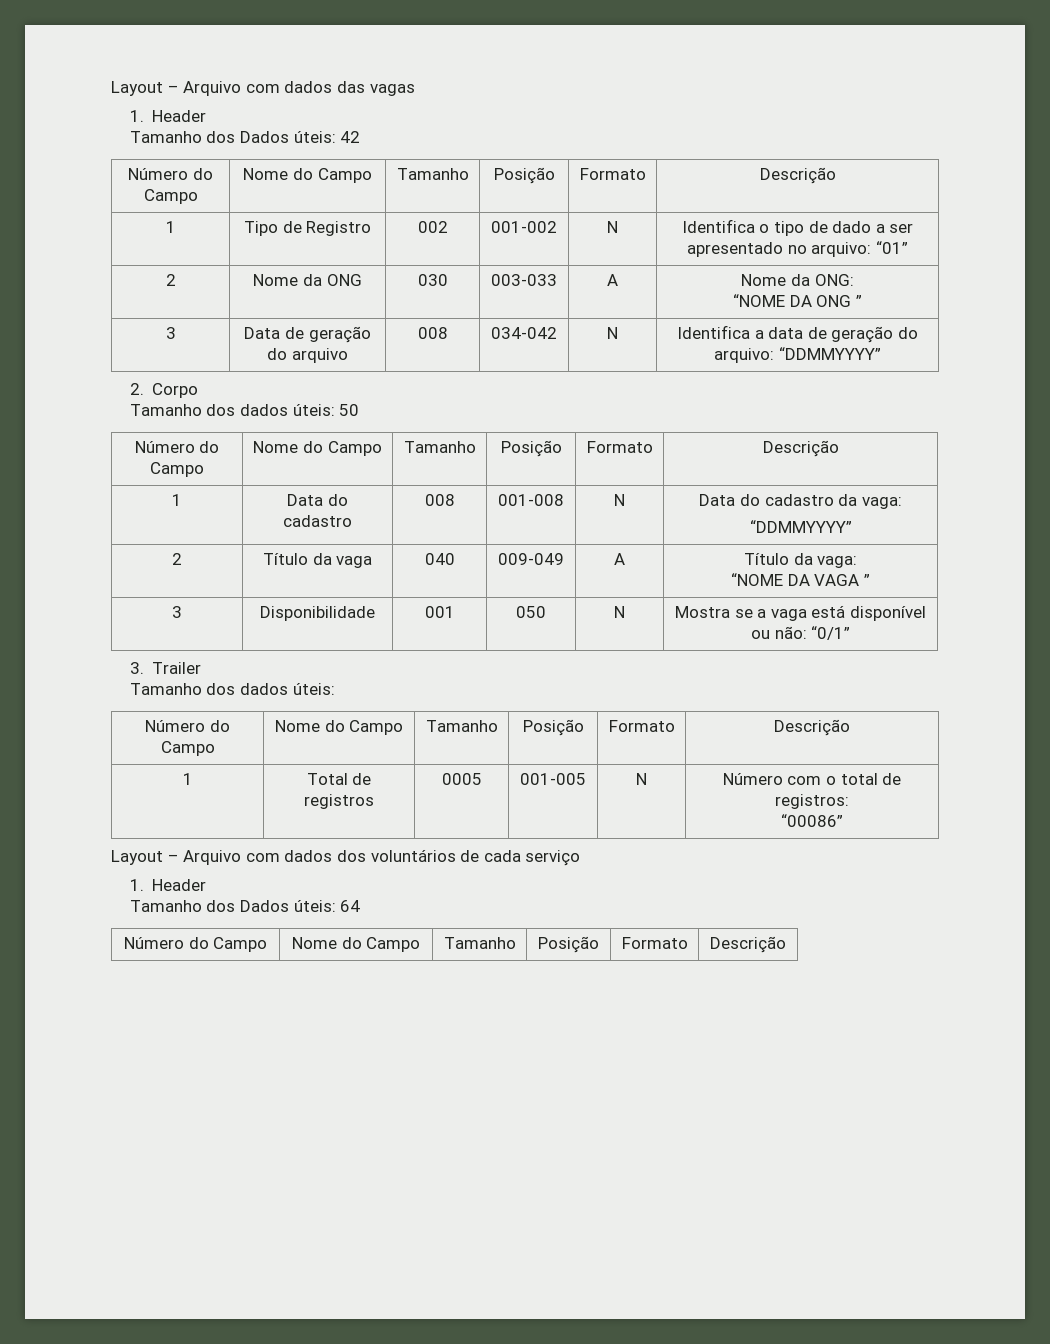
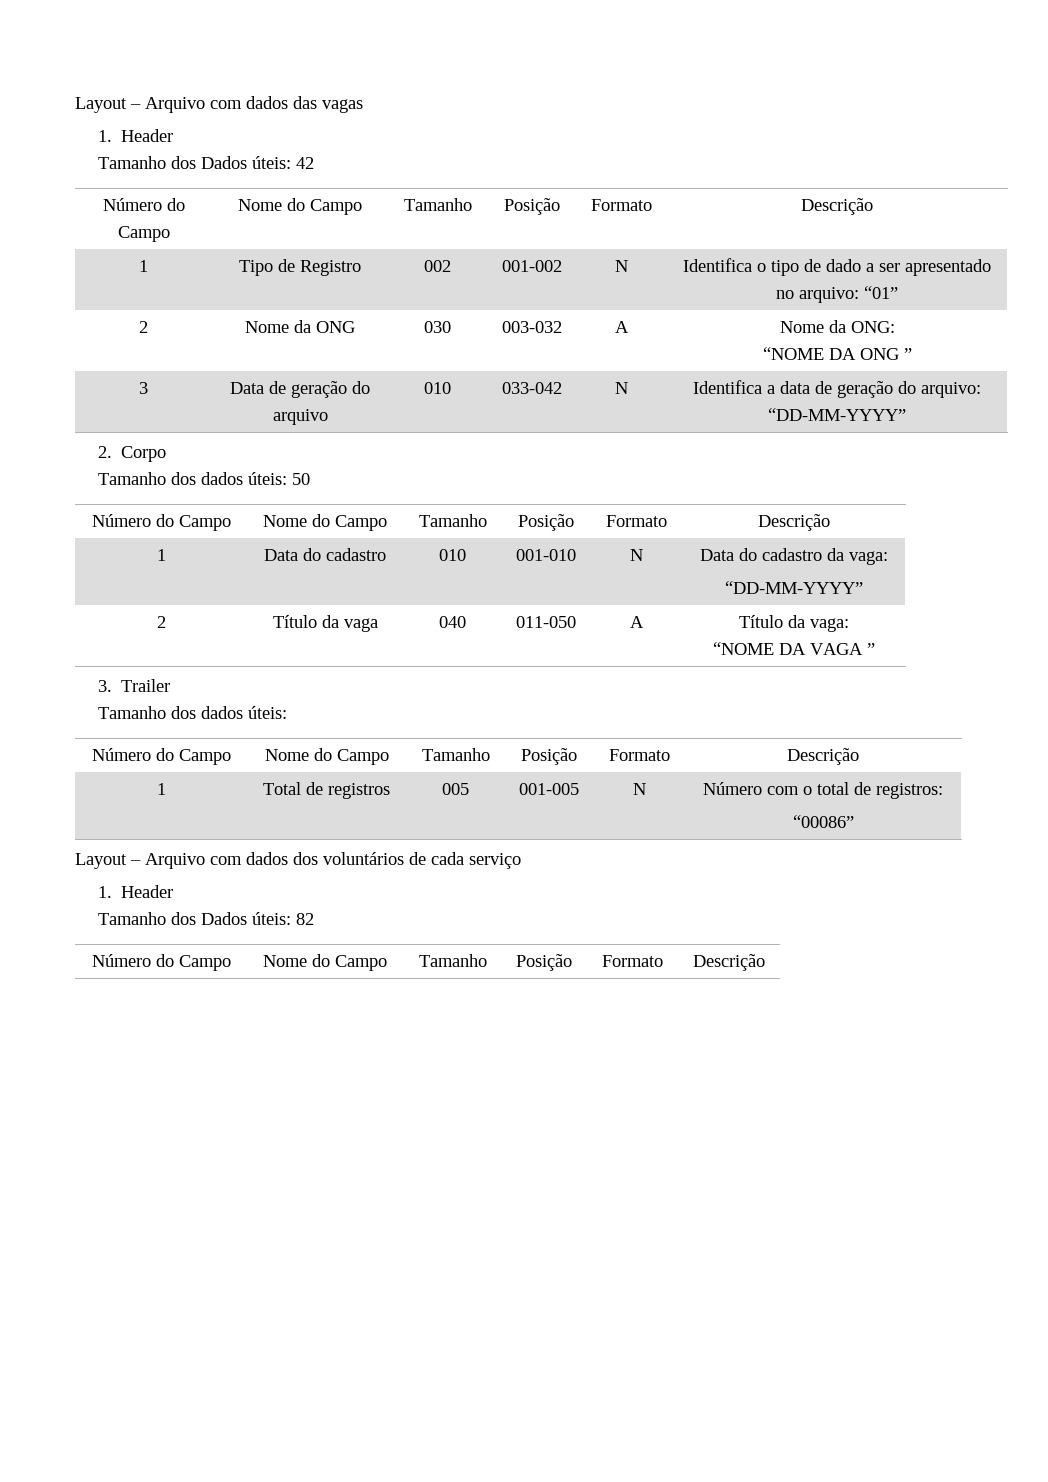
- 2 | Nome da ONG | 030 | 003-033 | A | Nome da ONG:
+ 2 | Nome da ONG | 030 | 003-032 | A | Nome da ONG:
- 3 | Data de geração do arquivo | 008 | 034-042 | N | Identifica a data de geração do arquivo: “DDMMYYYY”
+ 3 | Data de geração do arquivo | 010 | 033-042 | N | Identifica a data de geração do arquivo: “DD-MM-YYYY”
- 1 | Data do cadastro | 008 | 001-008 | N | Data do cadastro da vaga:
- “DDMMYYYY”
+ 1 | Data do cadastro | 010 | 001-010 | N | Data do cadastro da vaga:
+ “DD-MM-YYYY”
- 2 | Título da vaga | 040 | 009-049 | A | Título da vaga:
+ 2 | Título da vaga | 040 | 011-050 | A | Título da vaga:
- 3 | Disponibilidade | 001 | 050 | N | Mostra se a vaga está disponível ou não: “0/1”
- 1 | Total de registros | 0005 | 001-005 | N | Número com o total de registros:
+ 1 | Total de registros | 005 | 001-005 | N | Número com o total de registros:
- Tamanho dos Dados úteis: 64
+ Tamanho dos Dados úteis: 82

